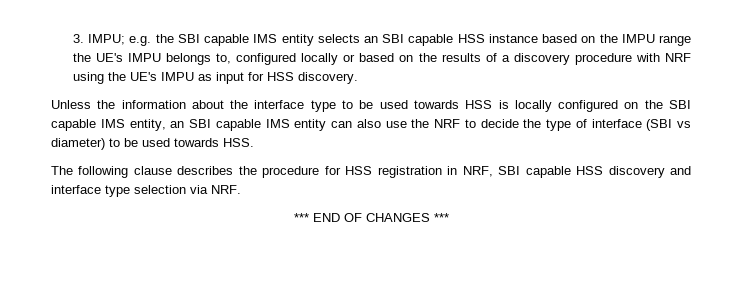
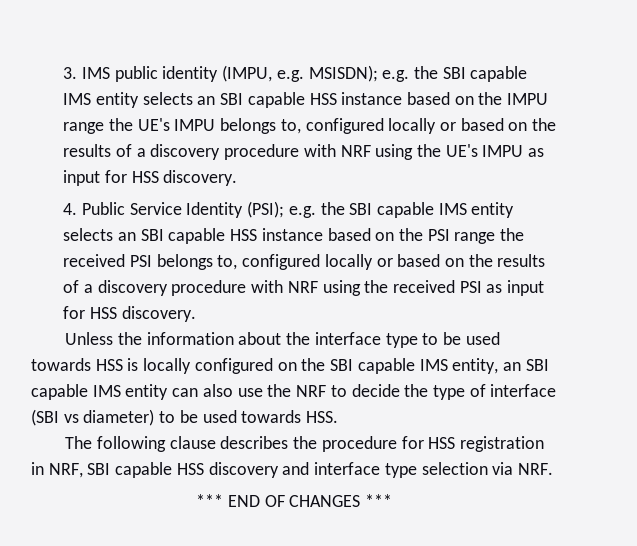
- 3. IMPU; e.g. the SBI capable IMS entity selects an SBI capable HSS instance based on the IMPU range the UE's IMPU belongs to, configured locally or based on the results of a discovery procedure with NRF using the UE's IMPU as input for HSS discovery.
+ 3. IMS public identity (IMPU, e.g. MSISDN); e.g. the SBI capable IMS entity selects an SBI capable HSS instance based on the IMPU range the UE's IMPU belongs to, configured locally or based on the results of a discovery procedure with NRF using the UE's IMPU as input for HSS discovery.
+ 4. Public Service Identity (PSI); e.g. the SBI capable IMS entity selects an SBI capable HSS instance based on the PSI range the received PSI belongs to, configured locally or based on the results of a discovery procedure with NRF using the received PSI as input for HSS discovery.

